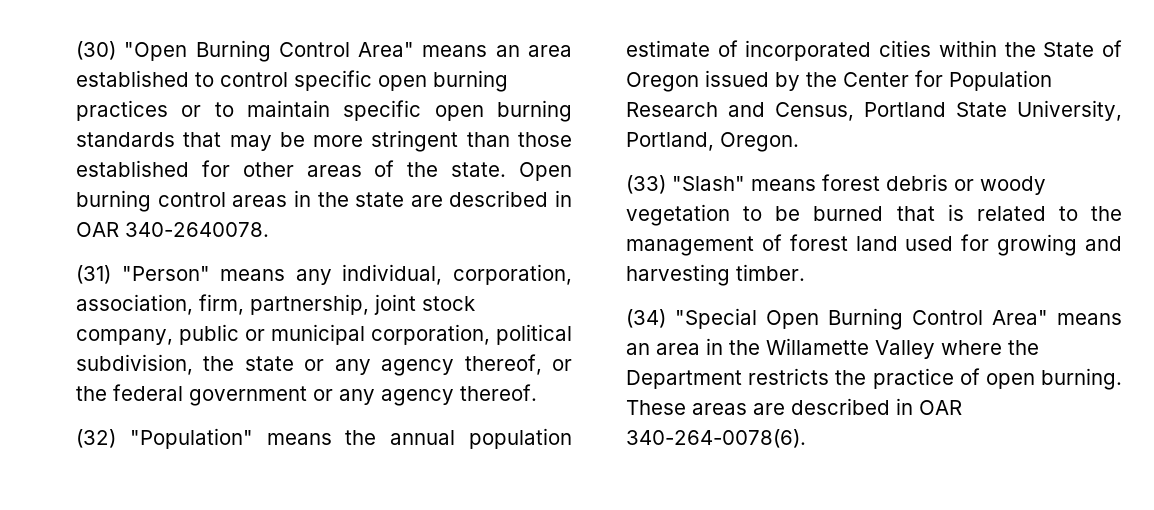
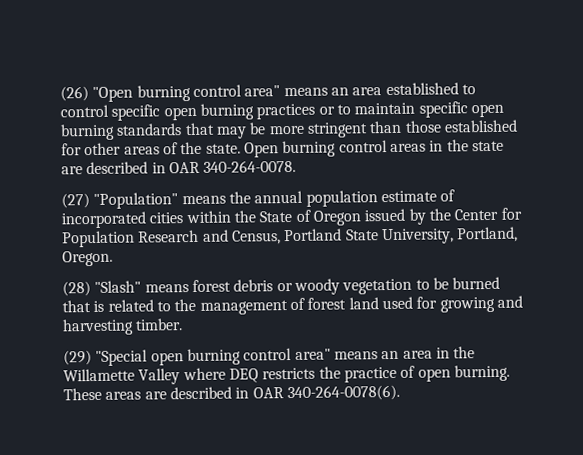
- (30) "Open Burning Control Area" means an area established to control specific open burning practices or to maintain specific open burning standards that may be more stringent than those established for other areas of the state.
+ (26) "Open burning control area" means an area established to control specific open burning practices or to maintain specific open burning standards that may be more stringent than those established for other areas of the state.
- Open burning control areas in the state are described in OAR 340-2640078.
- (31) "Person" means any individual, corporation, association, firm, partnership, joint stock company, public or municipal corporation, political subdivision, the state or any agency thereof, or the federal government or any agency thereof.
- (32) "Population" means the annual population estimate of incorporated cities within the State of Oregon issued by the Center for Population Research and Census, Portland State University, Portland, Oregon.
+ Open burning control areas in the state are described in OAR 340-264-0078.
+ (27) "Population" means the annual population estimate of incorporated cities within the State of Oregon issued by the Center for Population Research and Census, Portland State University, Portland, Oregon.
- (33) "Slash" means forest debris or woody vegetation to be burned that is related to the management of forest land used for growing and harvesting timber.
+ (28) "Slash" means forest debris or woody vegetation to be burned that is related to the management of forest land used for growing and harvesting timber.
- (34) "Special Open Burning Control Area" means an area in the Willamette Valley where the Department restricts the practice of open burning.
+ (29) "Special open burning control area" means an area in the Willamette Valley where DEQ restricts the practice of open burning.

